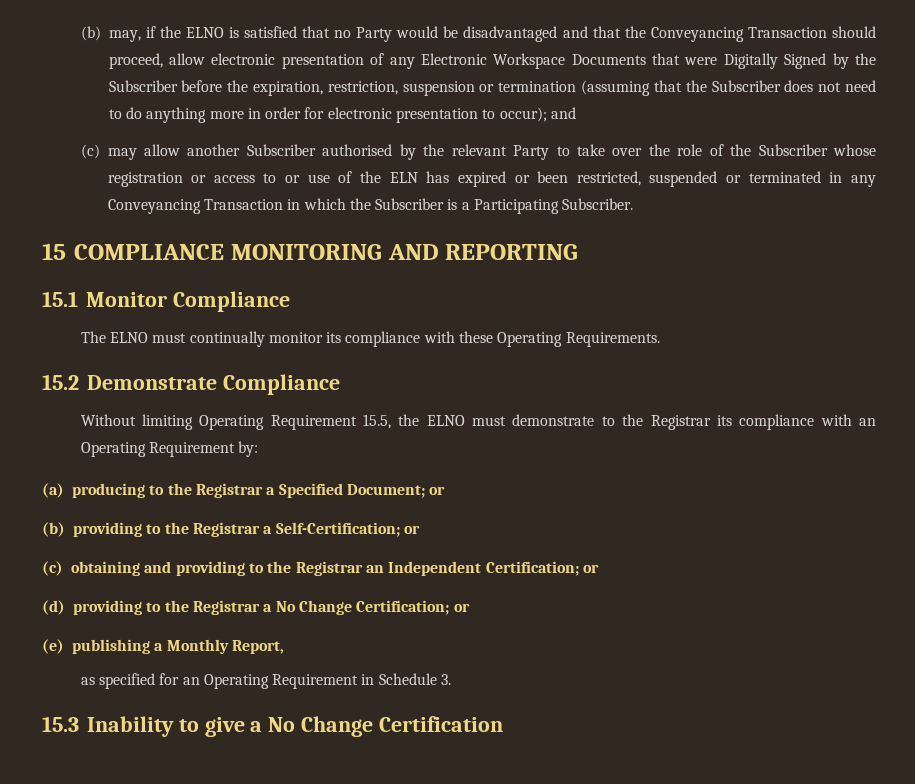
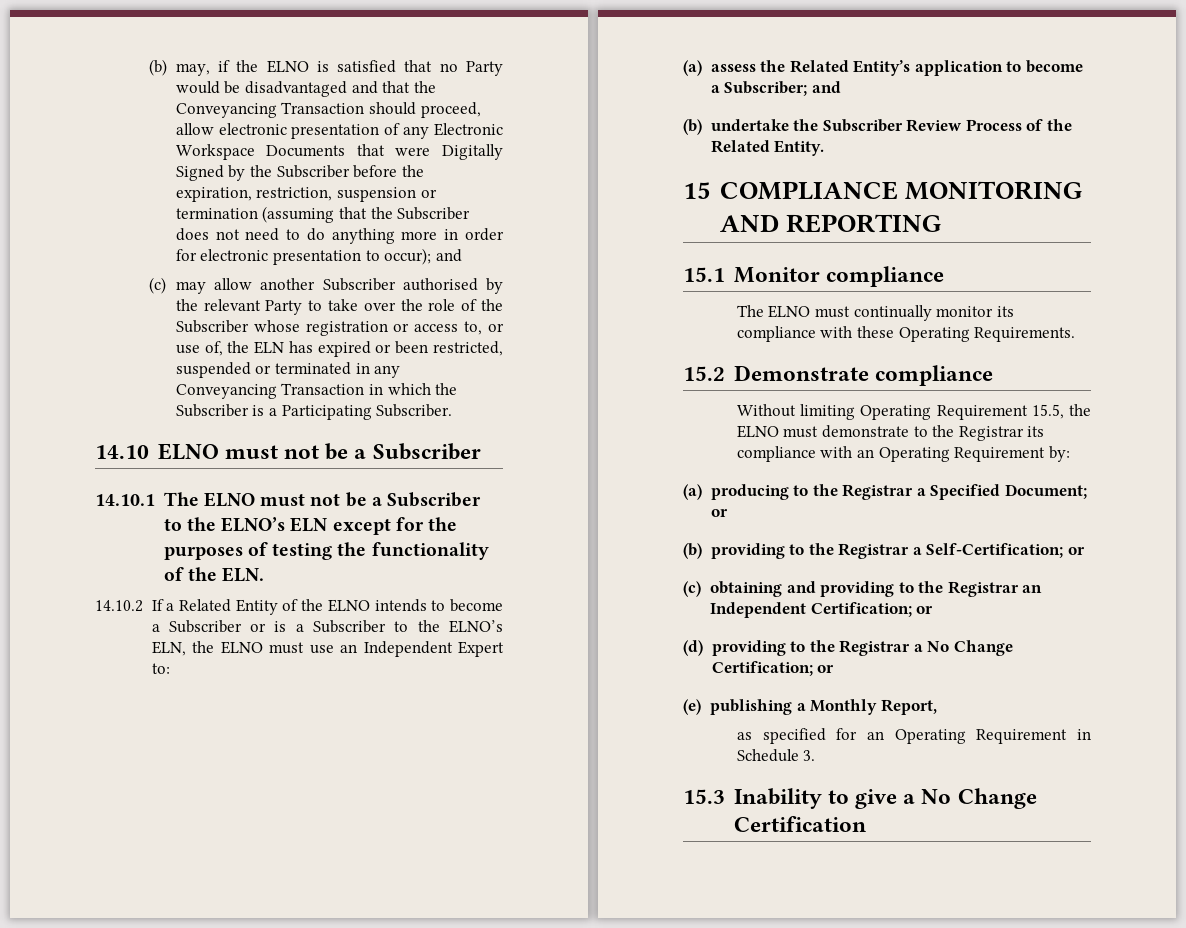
- (c) may allow another Subscriber authorised by the relevant Party to take over the role of the Subscriber whose registration or access to or use of the ELN has expired or been restricted, suspended or terminated in any Conveyancing Transaction in which the Subscriber is a Participating Subscriber.
+ (c) may allow another Subscriber authorised by the relevant Party to take over the role of the Subscriber whose registration or access to, or use of, the ELN has expired or been restricted, suspended or terminated in any Conveyancing Transaction in which the Subscriber is a Participating Subscriber.
+ 14.10 ELNO must not be a Subscriber
+ 14.10.1 The ELNO must not be a Subscriber to the ELNO’s ELN except for the purposes of testing the functionality of the ELN.
+ 14.10.2 If a Related Entity of the ELNO intends to become a Subscriber or is a Subscriber to the ELNO’s ELN, the ELNO must use an Independent Expert to:
+ (a) assess the Related Entity’s application to become a Subscriber; and
+ (b) undertake the Subscriber Review Process of the Related Entity.
- 15.1 Monitor Compliance
+ 15.1 Monitor compliance
- 15.2 Demonstrate Compliance
+ 15.2 Demonstrate compliance

